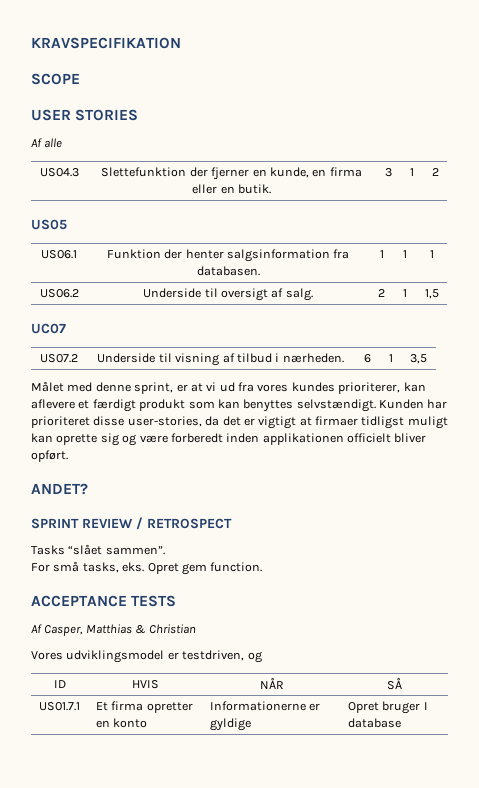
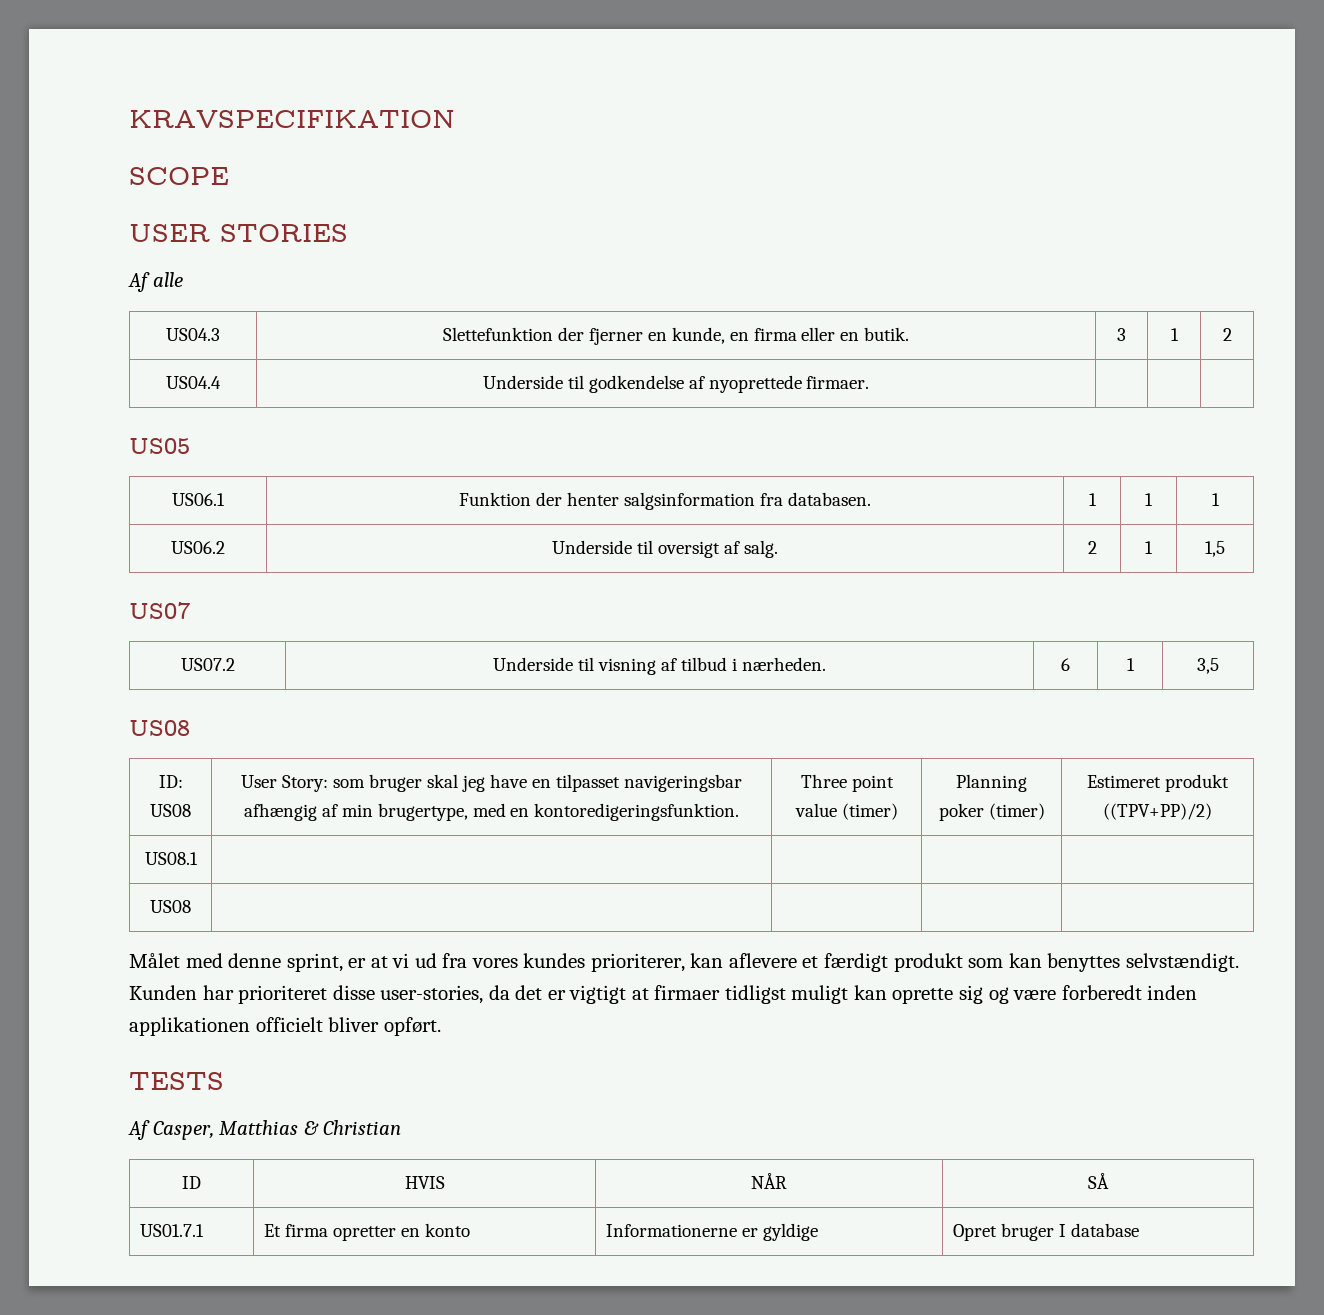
+ US04.4 | Underside til godkendelse af nyoprettede firmaer. | | |
- UC07
+ US07
  US07.2 | Underside til visning af tilbud i nærheden. | 6 | 1 | 3,5
+ US08
+ ID: US08 | User Story: som bruger skal jeg have en tilpasset navigeringsbar afhængig af min brugertype, med en kontoredigeringsfunktion. | Three point value (timer) | Planning poker (timer) | Estimeret produkt ((TPV+PP)/2)
+ US08.1 | | | |
+ US08 | | | |
- ANDET?
- SPRINT REVIEW / RETROSPECT
- Tasks “slået sammen”.
- For små tasks, eks. Opret gem function.
- ACCEPTANCE TESTS
+ TESTS
- Vores udviklingsmodel er testdriven, og

